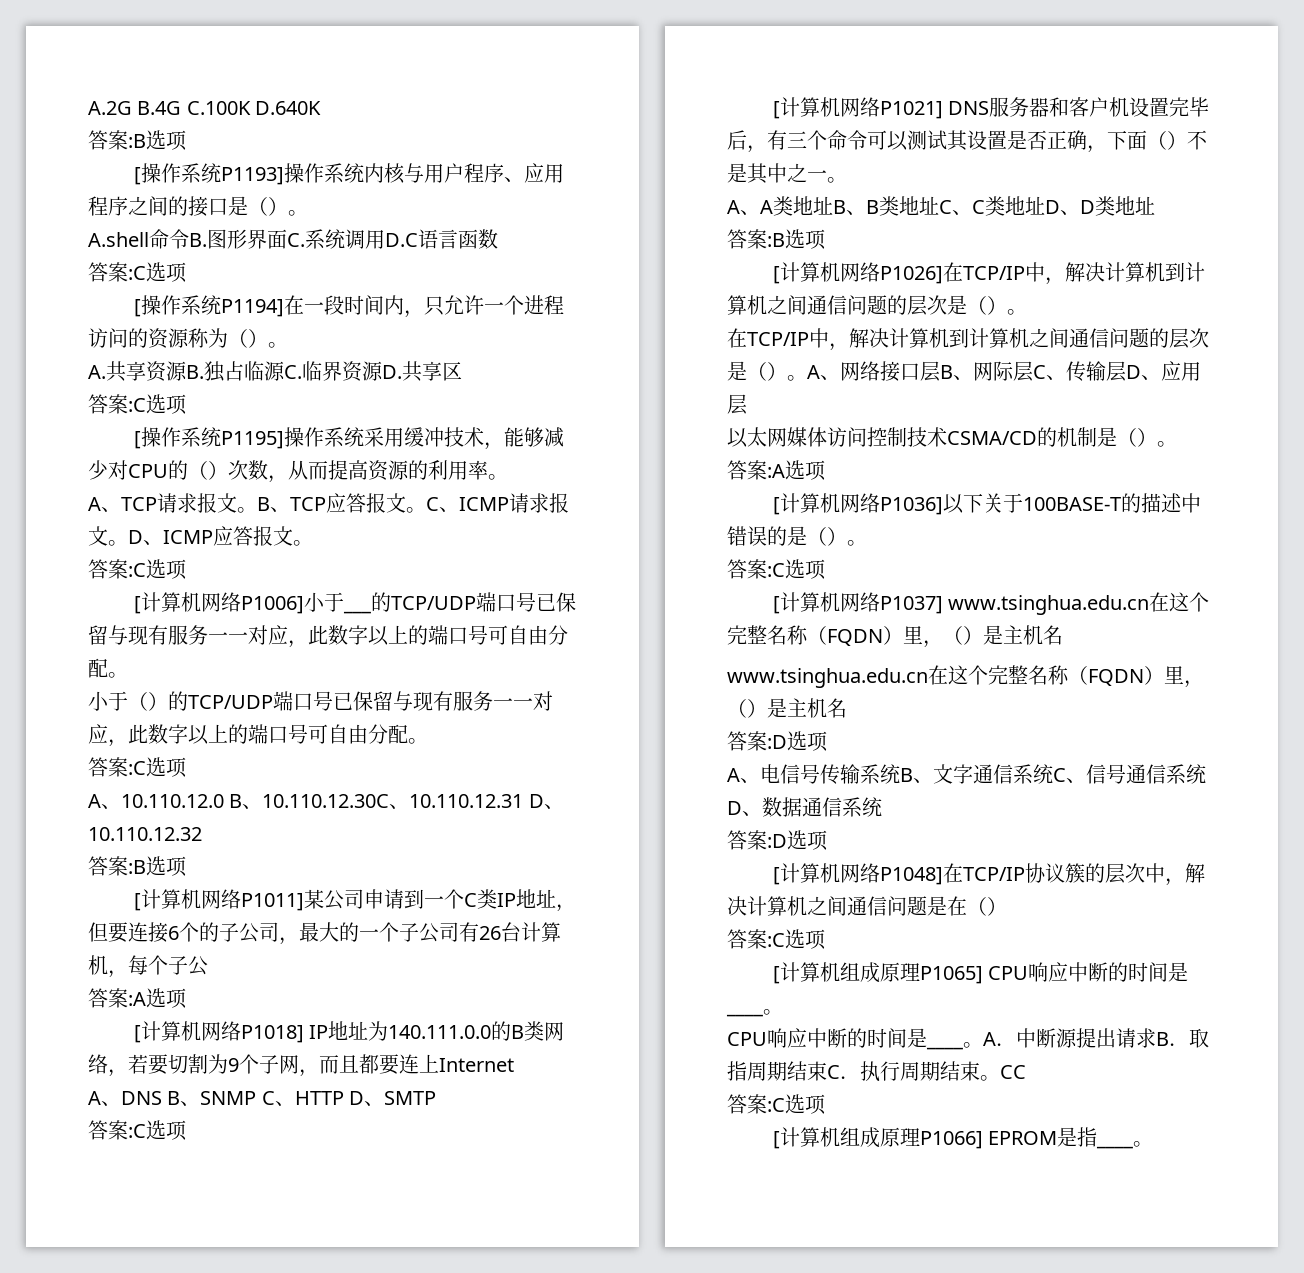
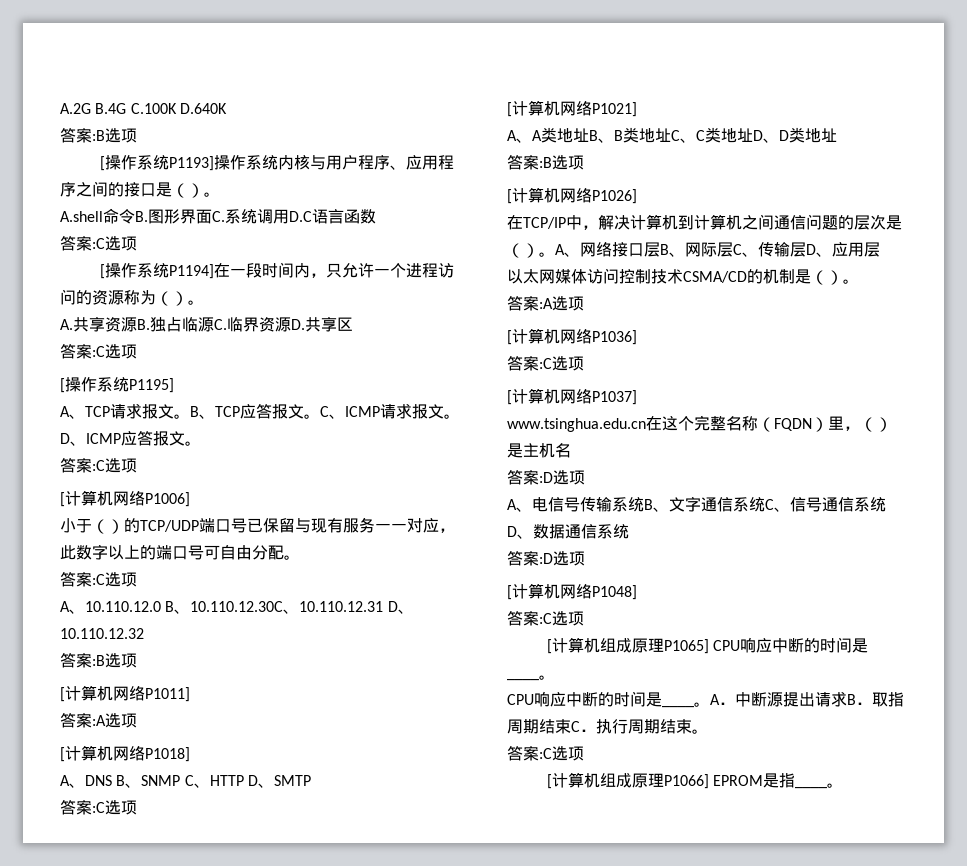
- [操作系统P1195]操作系统采用缓冲技术，能够减少对CPU的（）次数，从而提高资源的利用率。
+ [操作系统P1195]
- [计算机网络P1006]小于___的TCP/UDP端口号已保留与现有服务一一对应，此数字以上的端口号可自由分配。
+ [计算机网络P1006]
- [计算机网络P1011]某公司申请到一个C类IP地址，但要连接6个的子公司，最大的一个子公司有26台计算机，每个子公
+ [计算机网络P1011]
- [计算机网络P1018] IP地址为140.111.0.0的B类网络，若要切割为9个子网，而且都要连上Internet
+ [计算机网络P1018]
- [计算机网络P1021] DNS服务器和客户机设置完毕后，有三个命令可以测试其设置是否正确，下面（）不是其中之一。
+ [计算机网络P1021]
- [计算机网络P1026]在TCP/IP中，解决计算机到计算机之间通信问题的层次是（）。
+ [计算机网络P1026]
- [计算机网络P1036]以下关于100BASE-T的描述中错误的是（）。
+ [计算机网络P1036]
- [计算机网络P1037] www.tsinghua.edu.cn在这个完整名称（FQDN）里，（）是主机名
+ [计算机网络P1037]
- [计算机网络P1048]在TCP/IP协议簇的层次中，解决计算机之间通信问题是在（）
+ [计算机网络P1048]
- CC

